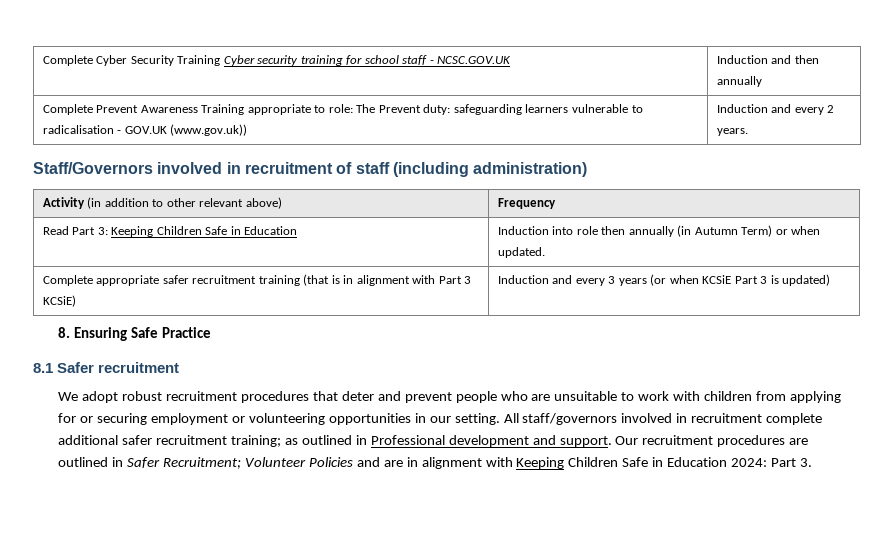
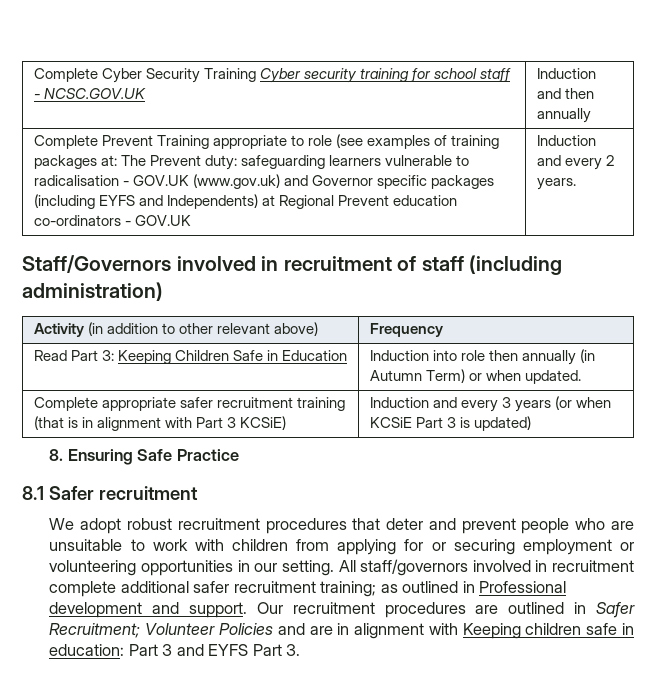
- Complete Prevent Awareness Training appropriate to role: The Prevent duty: safeguarding learners vulnerable to radicalisation - GOV.UK (www.gov.uk))
+ Complete Prevent Training appropriate to role (see examples of training packages at: The Prevent duty: safeguarding learners vulnerable to radicalisation - GOV.UK (www.gov.uk) and Governor specific packages (including EYFS and Independents) at Regional Prevent education co-ordinators - GOV.UK
- Our recruitment procedures are outlined in Safer Recruitment; Volunteer Policies and are in alignment with Keeping Children Safe in Education 2024: Part 3.
+ Our recruitment procedures are outlined in Safer Recruitment; Volunteer Policies and are in alignment with Keeping children safe in education: Part 3 and EYFS Part 3.

